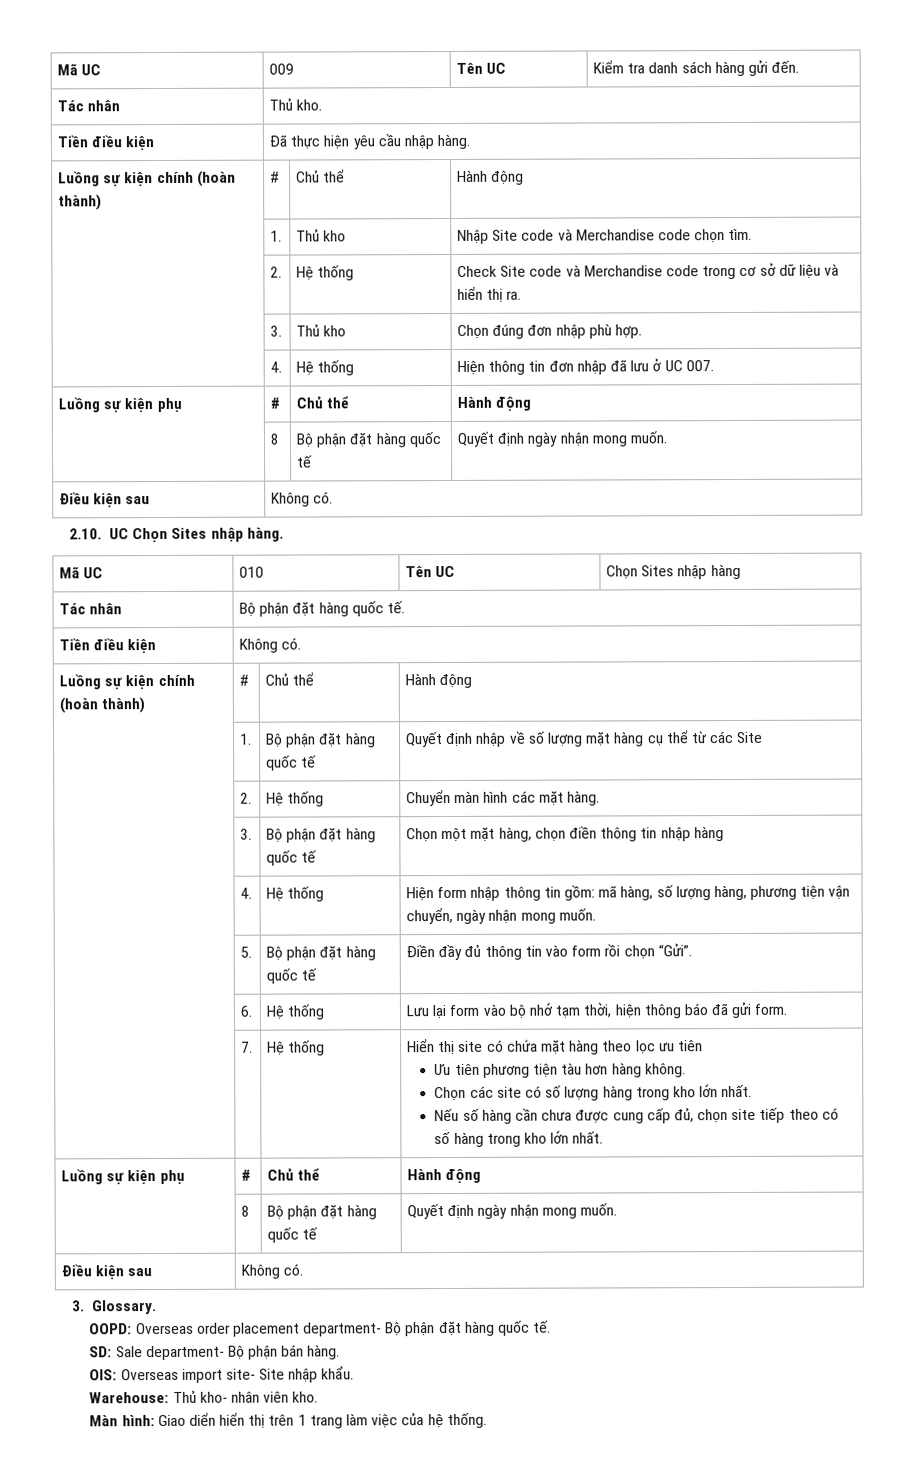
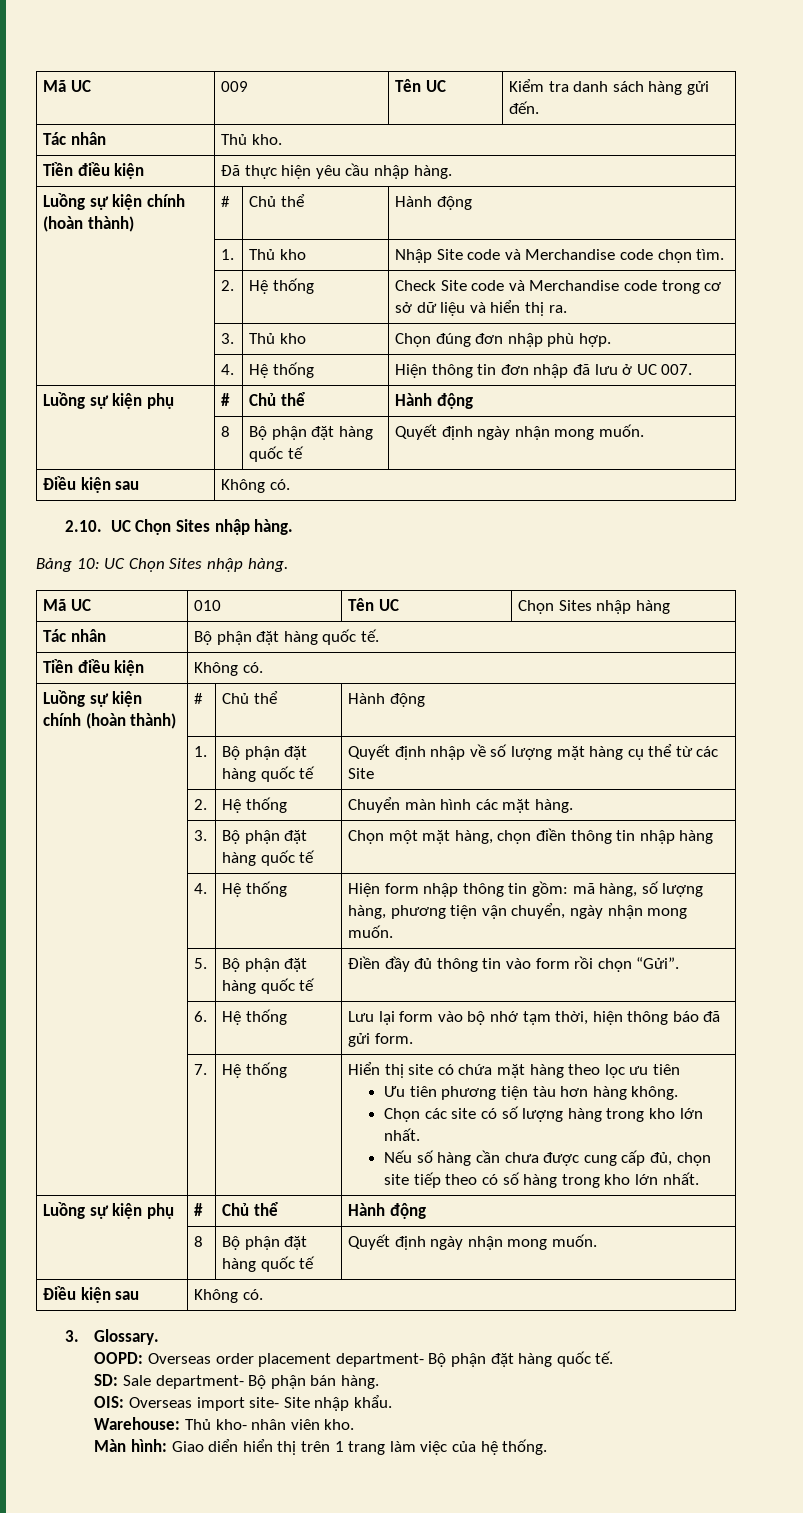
+ Bảng 10: UC Chọn Sites nhập hàng.

